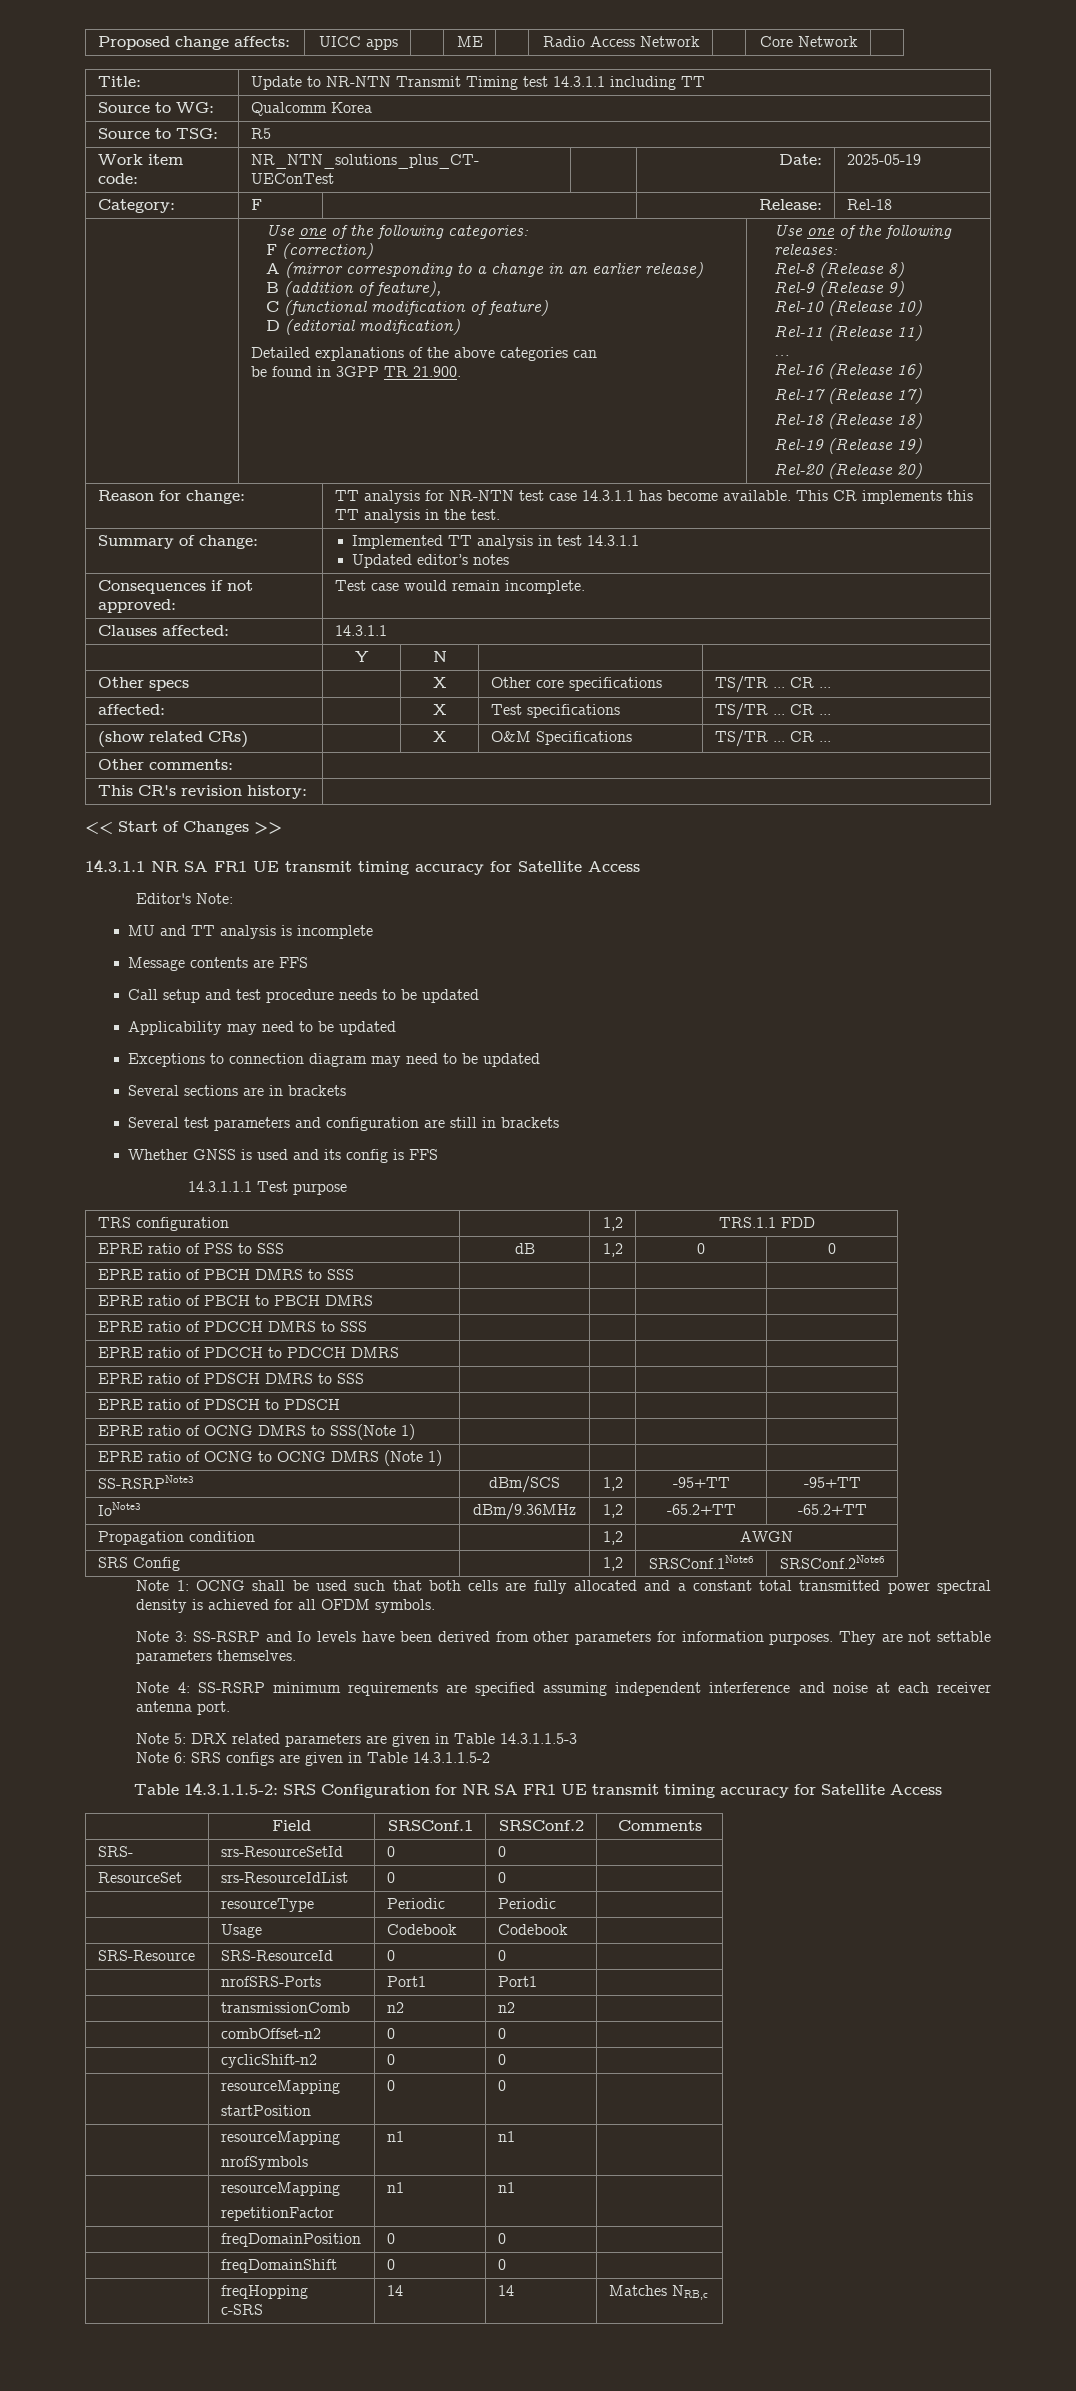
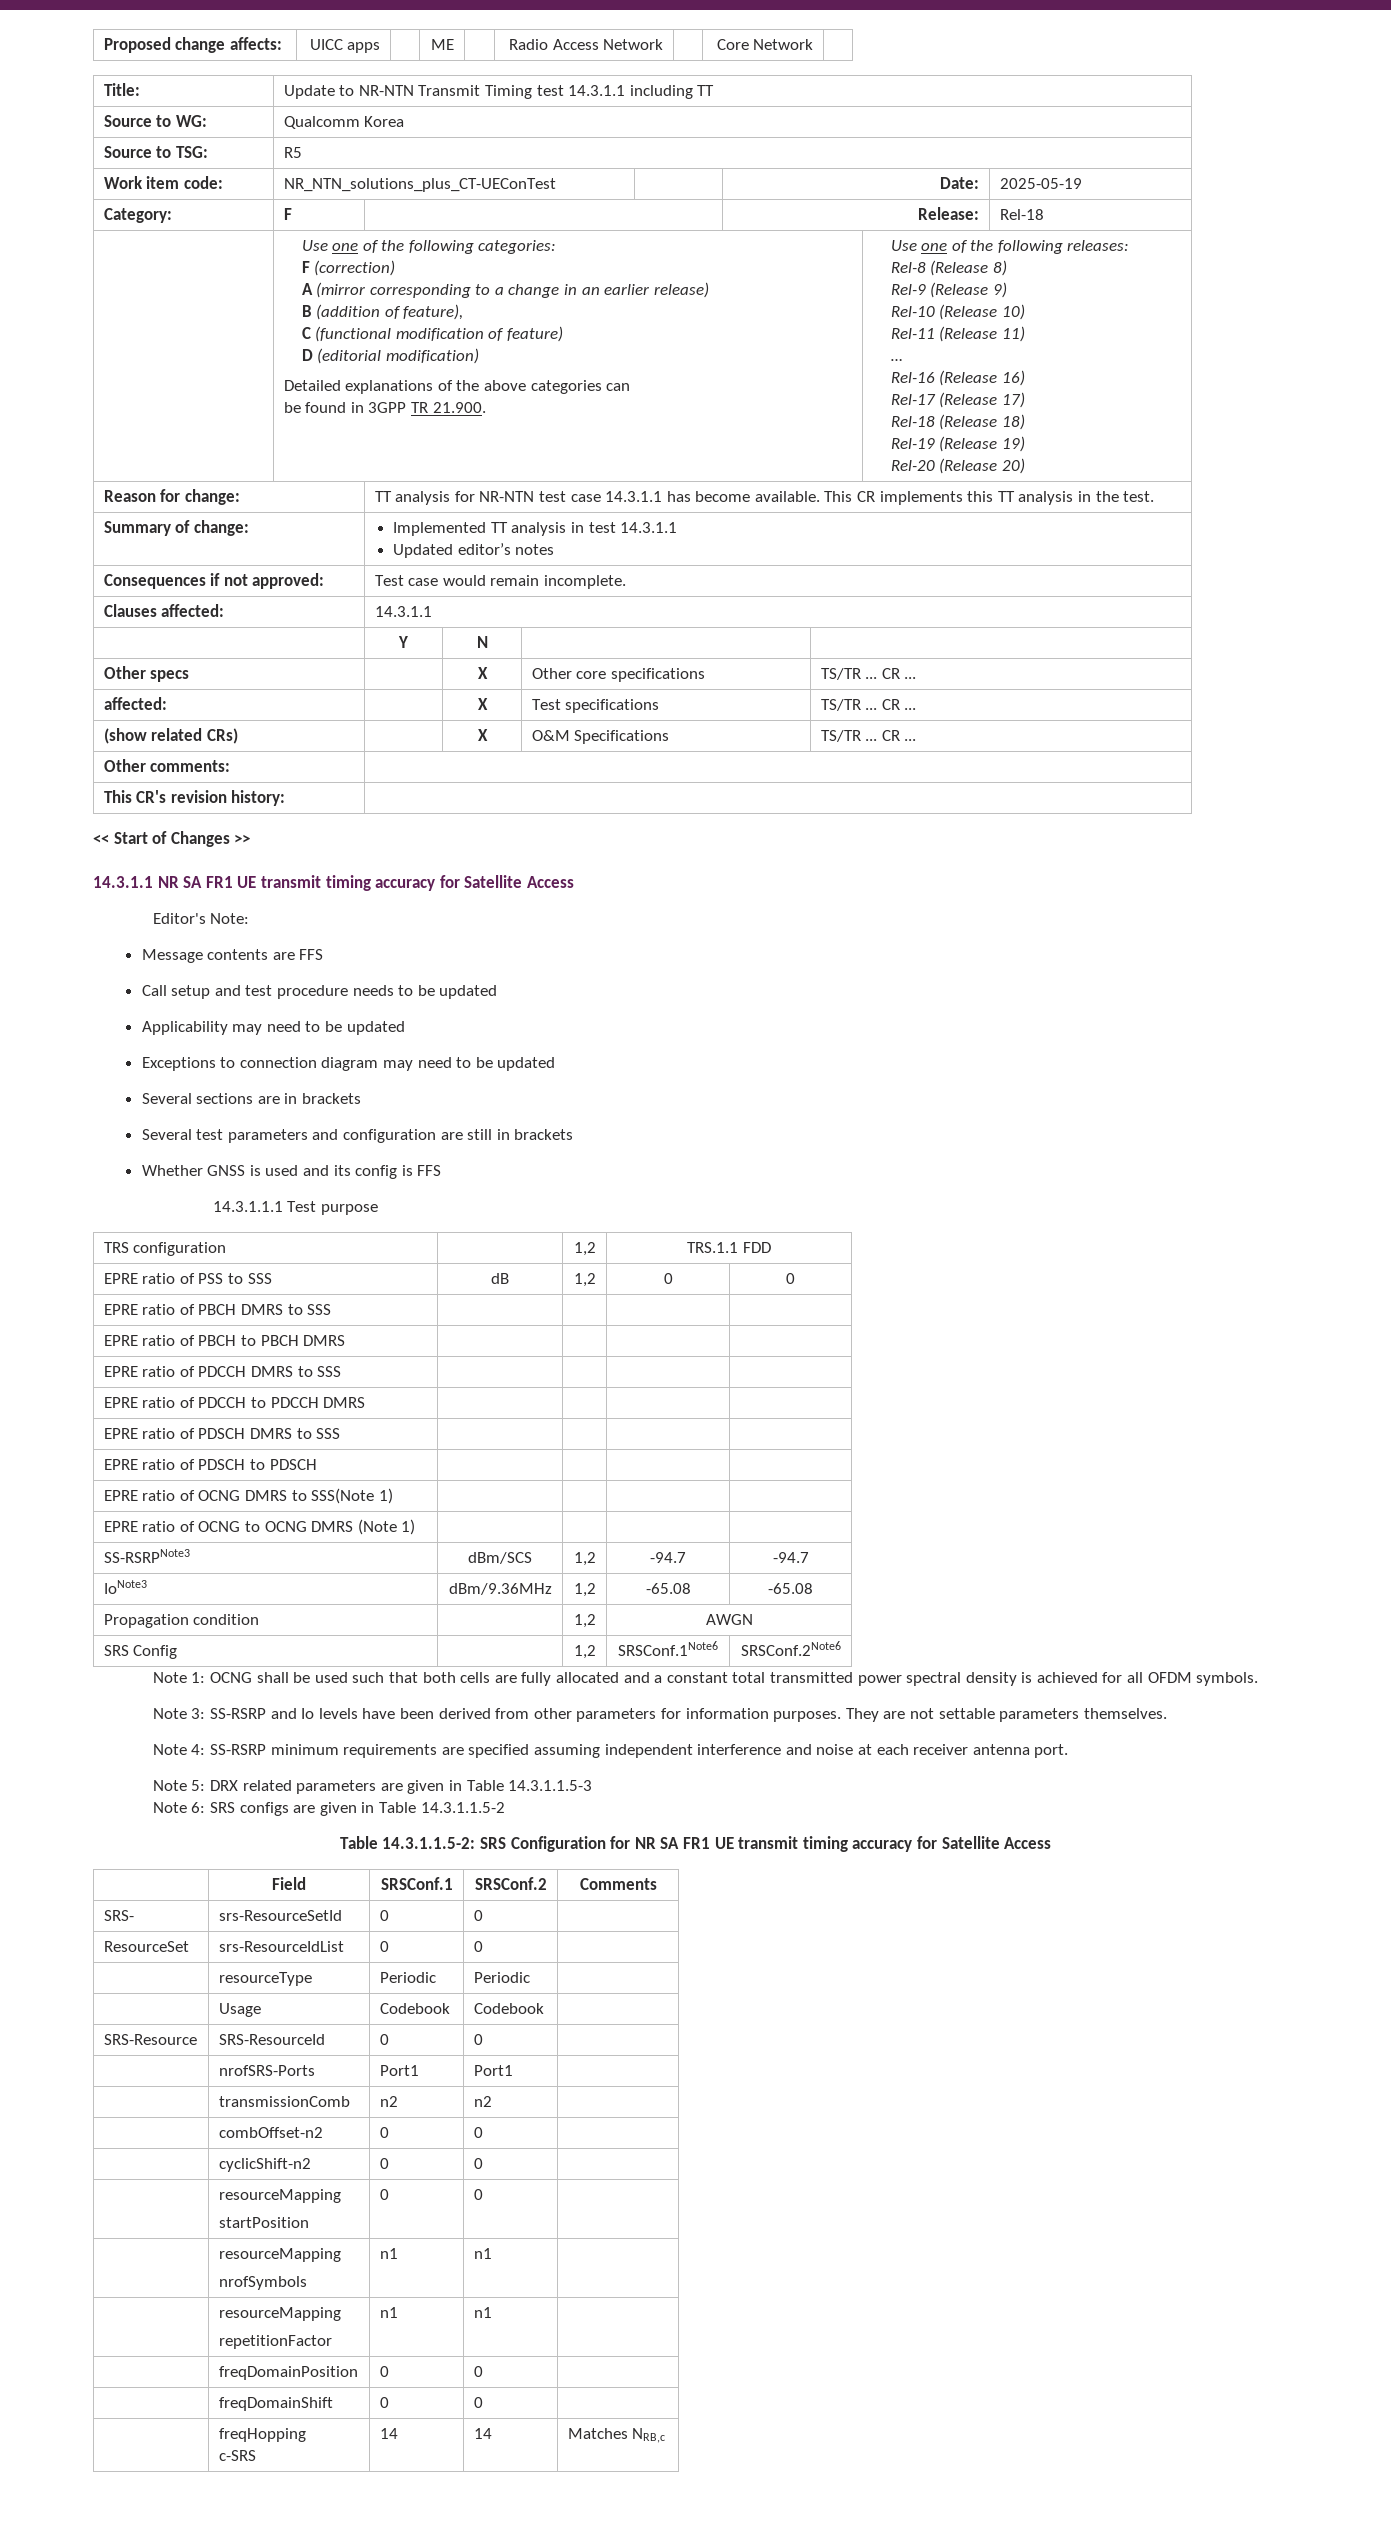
- MU and TT analysis is incomplete
- SS-RSRPNote3 | dBm/SCS | 1,2 | -95+TT | -95+TT
+ SS-RSRPNote3 | dBm/SCS | 1,2 | -94.7 | -94.7
- IoNote3 | dBm/9.36MHz | 1,2 | -65.2+TT | -65.2+TT
+ IoNote3 | dBm/9.36MHz | 1,2 | -65.08 | -65.08

